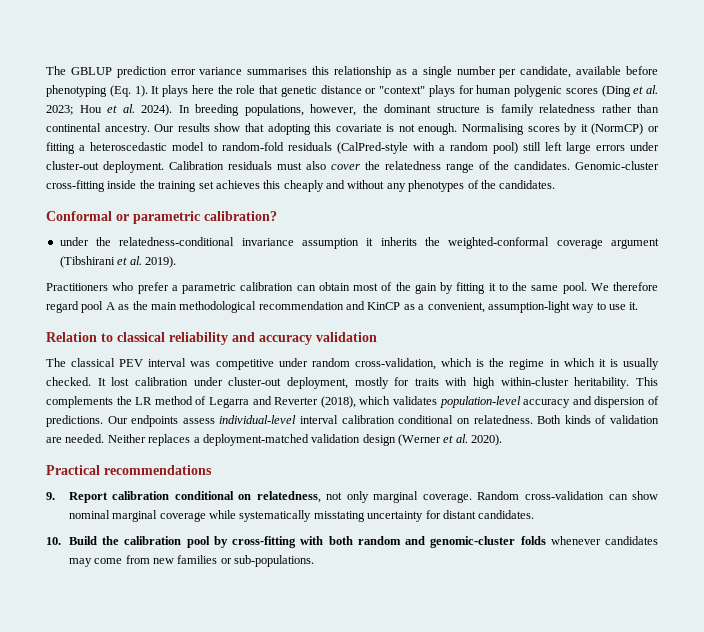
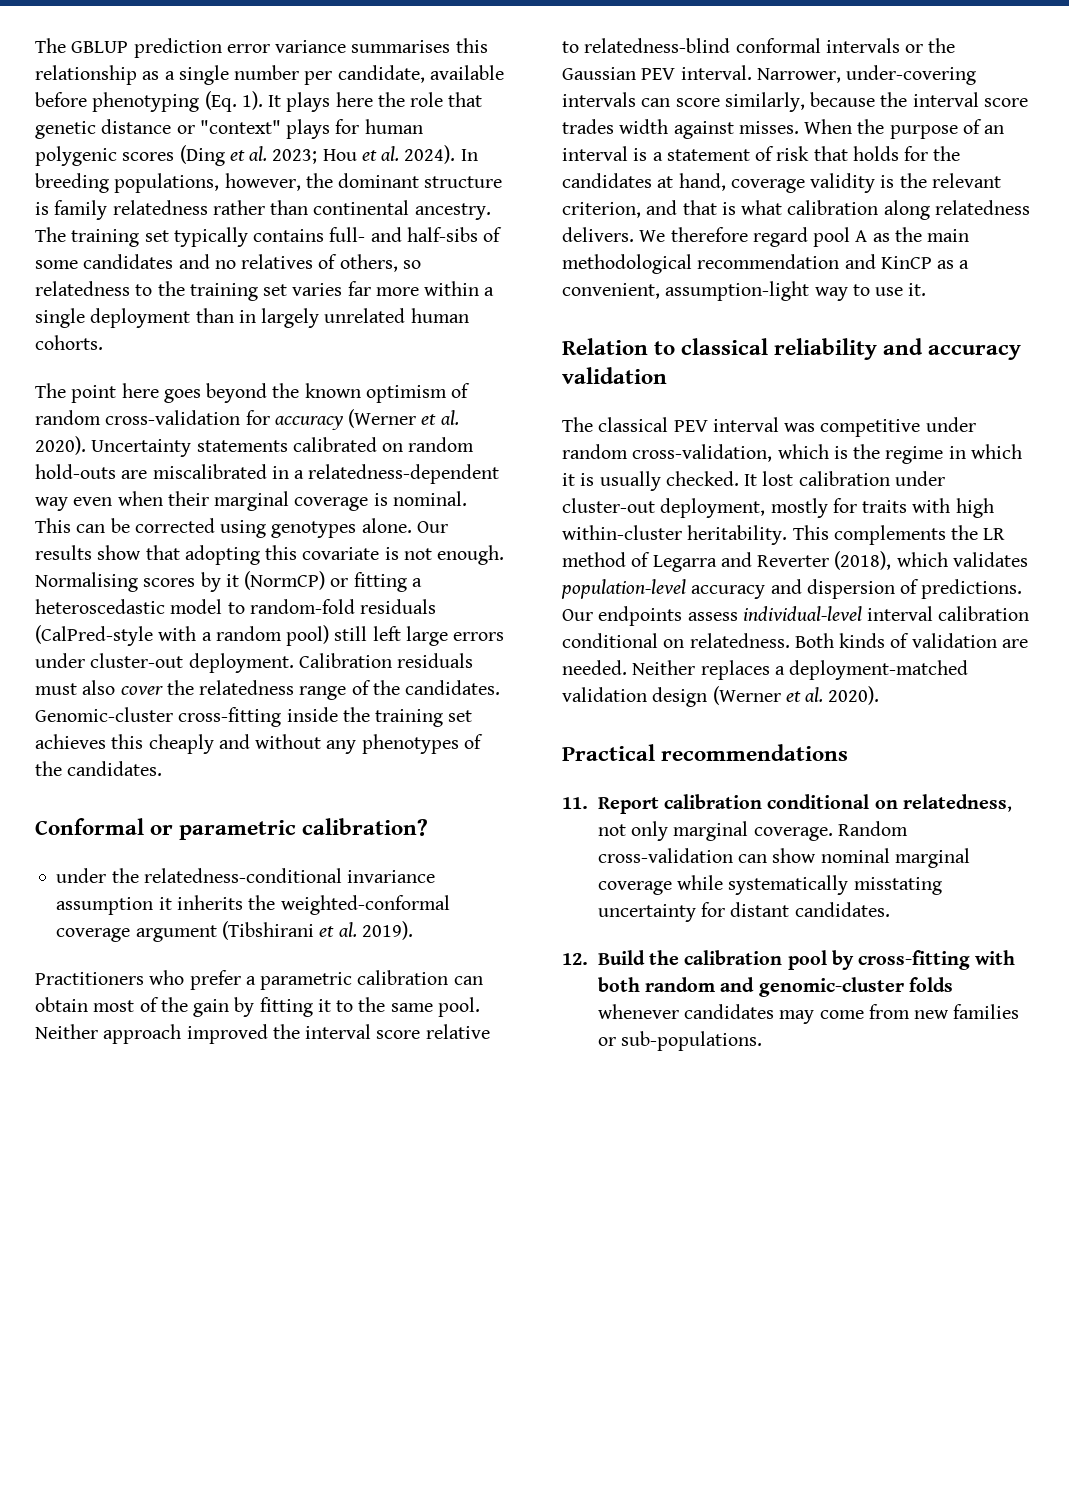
+ The training set typically contains full- and half-sibs of some candidates and no relatives of others, so relatedness to the training set varies far more within a single deployment than in largely unrelated human cohorts.
+ The point here goes beyond the known optimism of random cross-validation for accuracy (Werner et al. 2020). Uncertainty statements calibrated on random hold-outs are miscalibrated in a relatedness-dependent way even when their marginal coverage is nominal. This can be corrected using genotypes alone.
+ Neither approach improved the interval score relative to relatedness-blind conformal intervals or the Gaussian PEV interval. Narrower, under-covering intervals can score similarly, because the interval score trades width against misses. When the purpose of an interval is a statement of risk that holds for the candidates at hand, coverage validity is the relevant criterion, and that is what calibration along relatedness delivers.
- 9. Report calibration conditional on relatedness, not only marginal coverage.
+ 11. Report calibration conditional on relatedness, not only marginal coverage.
- 10. Build the calibration pool by cross-fitting with both random and genomic-cluster folds whenever candidates may come from new families or sub-populations.
+ 12. Build the calibration pool by cross-fitting with both random and genomic-cluster folds whenever candidates may come from new families or sub-populations.

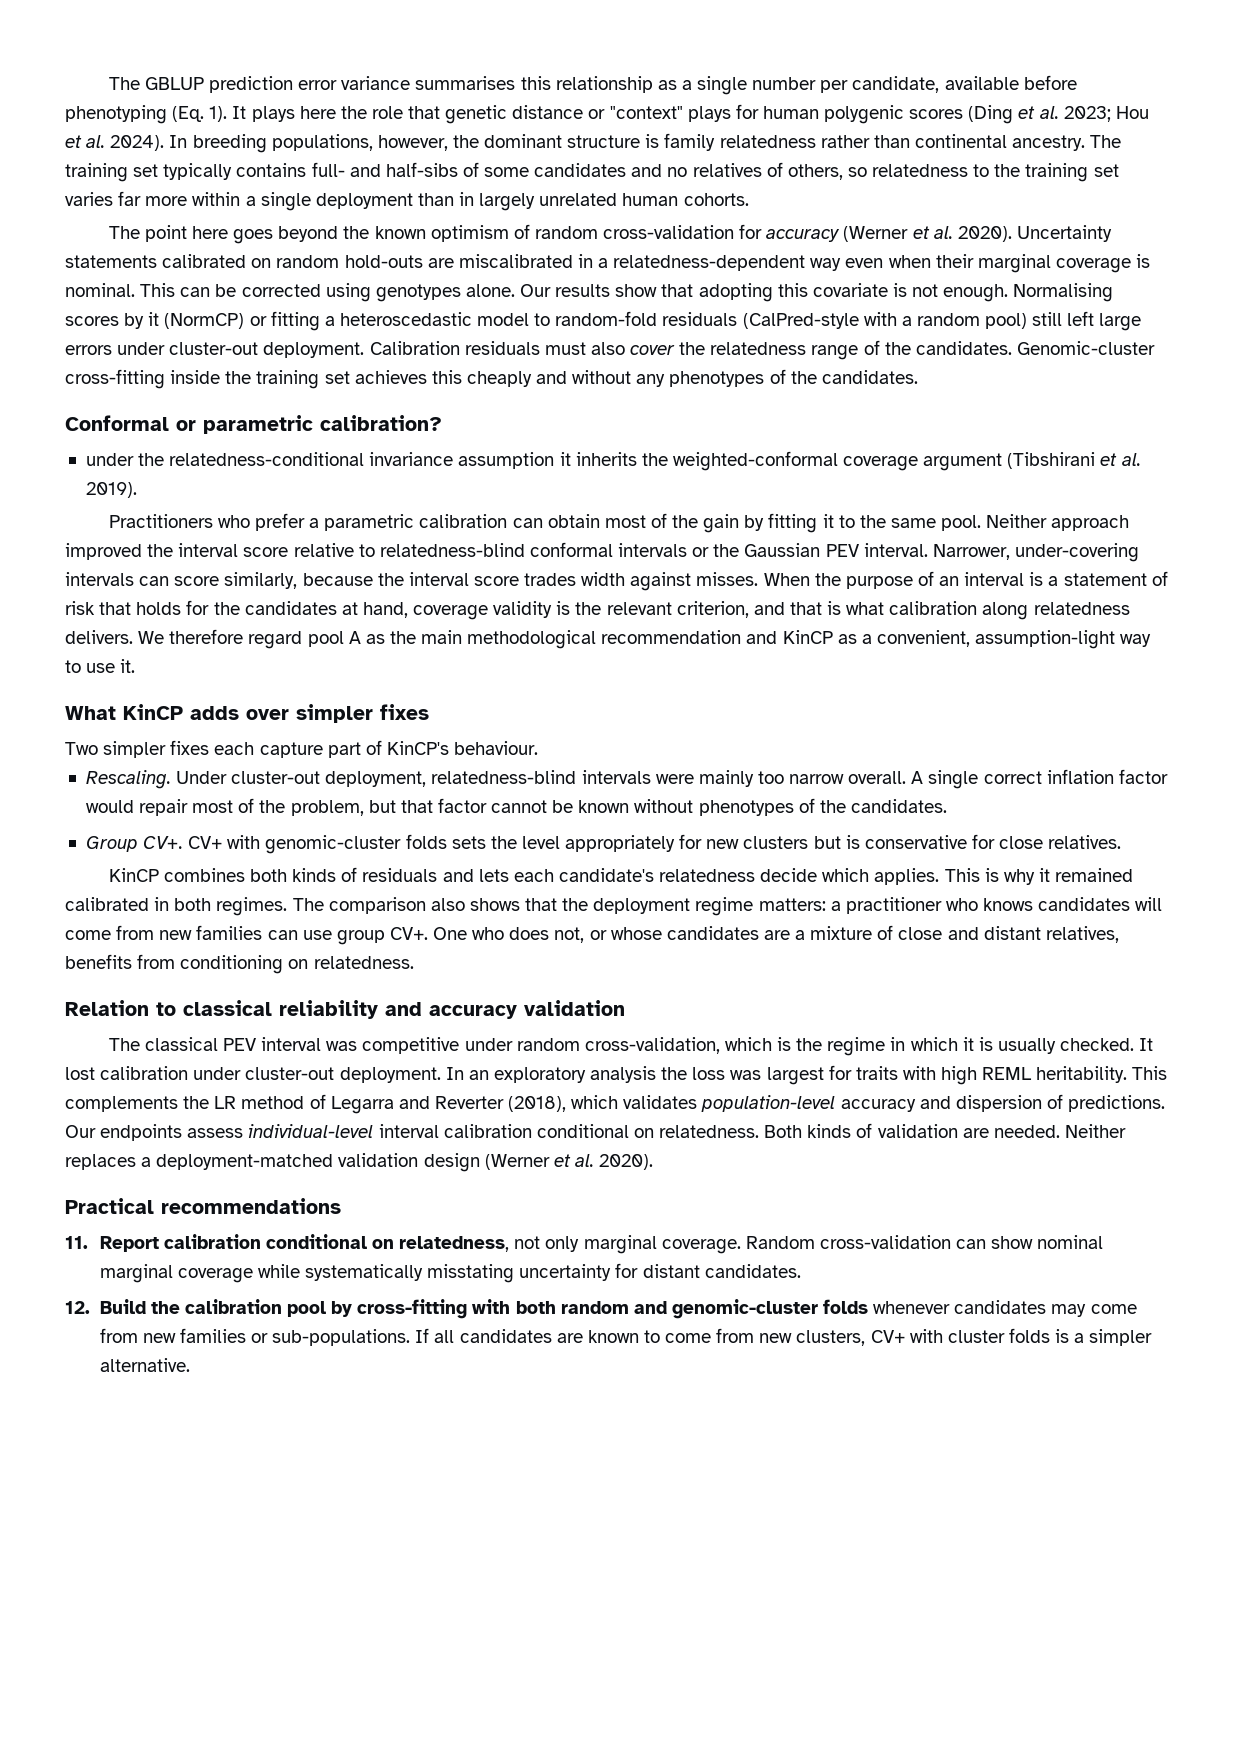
+ What KinCP adds over simpler fixes
+ Two simpler fixes each capture part of KinCP's behaviour.
+ Rescaling. Under cluster-out deployment, relatedness-blind intervals were mainly too narrow overall. A single correct inflation factor would repair most of the problem, but that factor cannot be known without phenotypes of the candidates.
+ Group CV+. CV+ with genomic-cluster folds sets the level appropriately for new clusters but is conservative for close relatives.
+ KinCP combines both kinds of residuals and lets each candidate's relatedness decide which applies. This is why it remained calibrated in both regimes. The comparison also shows that the deployment regime matters: a practitioner who knows candidates will come from new families can use group CV+. One who does not, or whose candidates are a mixture of close and distant relatives, benefits from conditioning on relatedness.
- It lost calibration under cluster-out deployment, mostly for traits with high within-cluster heritability.
+ It lost calibration under cluster-out deployment. In an exploratory analysis the loss was largest for traits with high REML heritability.
+ If all candidates are known to come from new clusters, CV+ with cluster folds is a simpler alternative.

